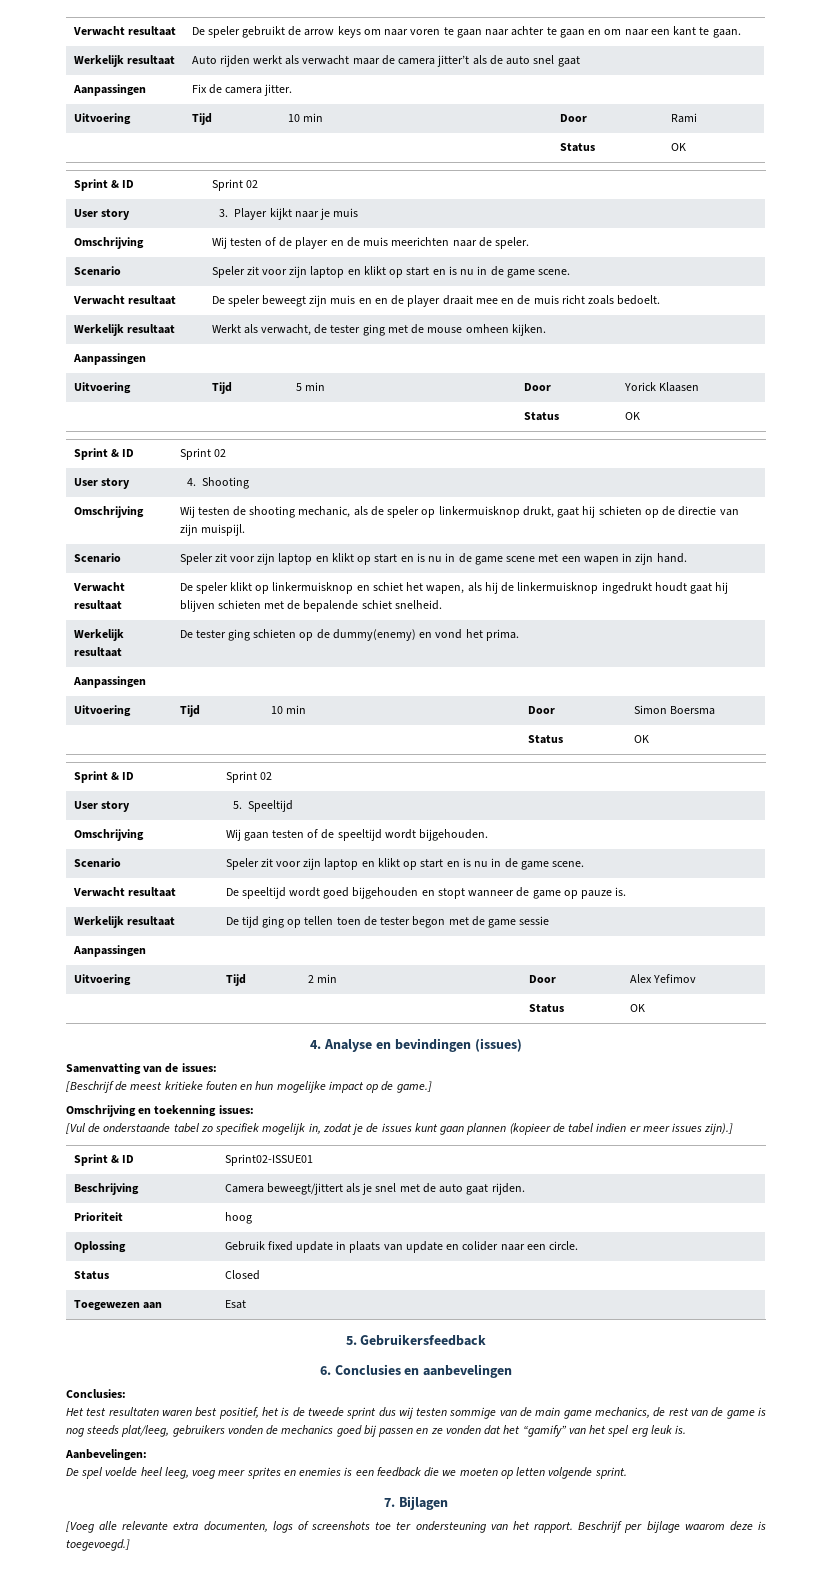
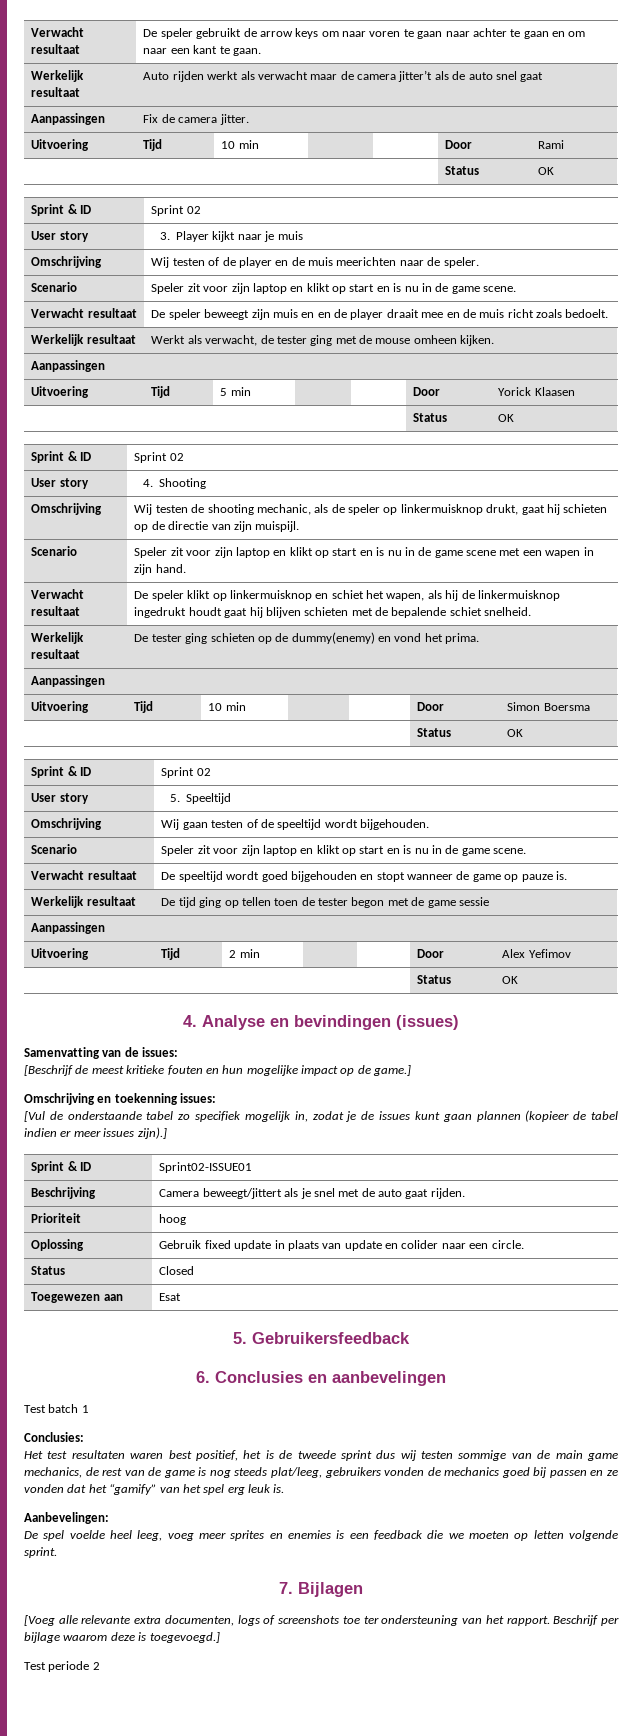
+ Test batch 1
+ Test periode 2

